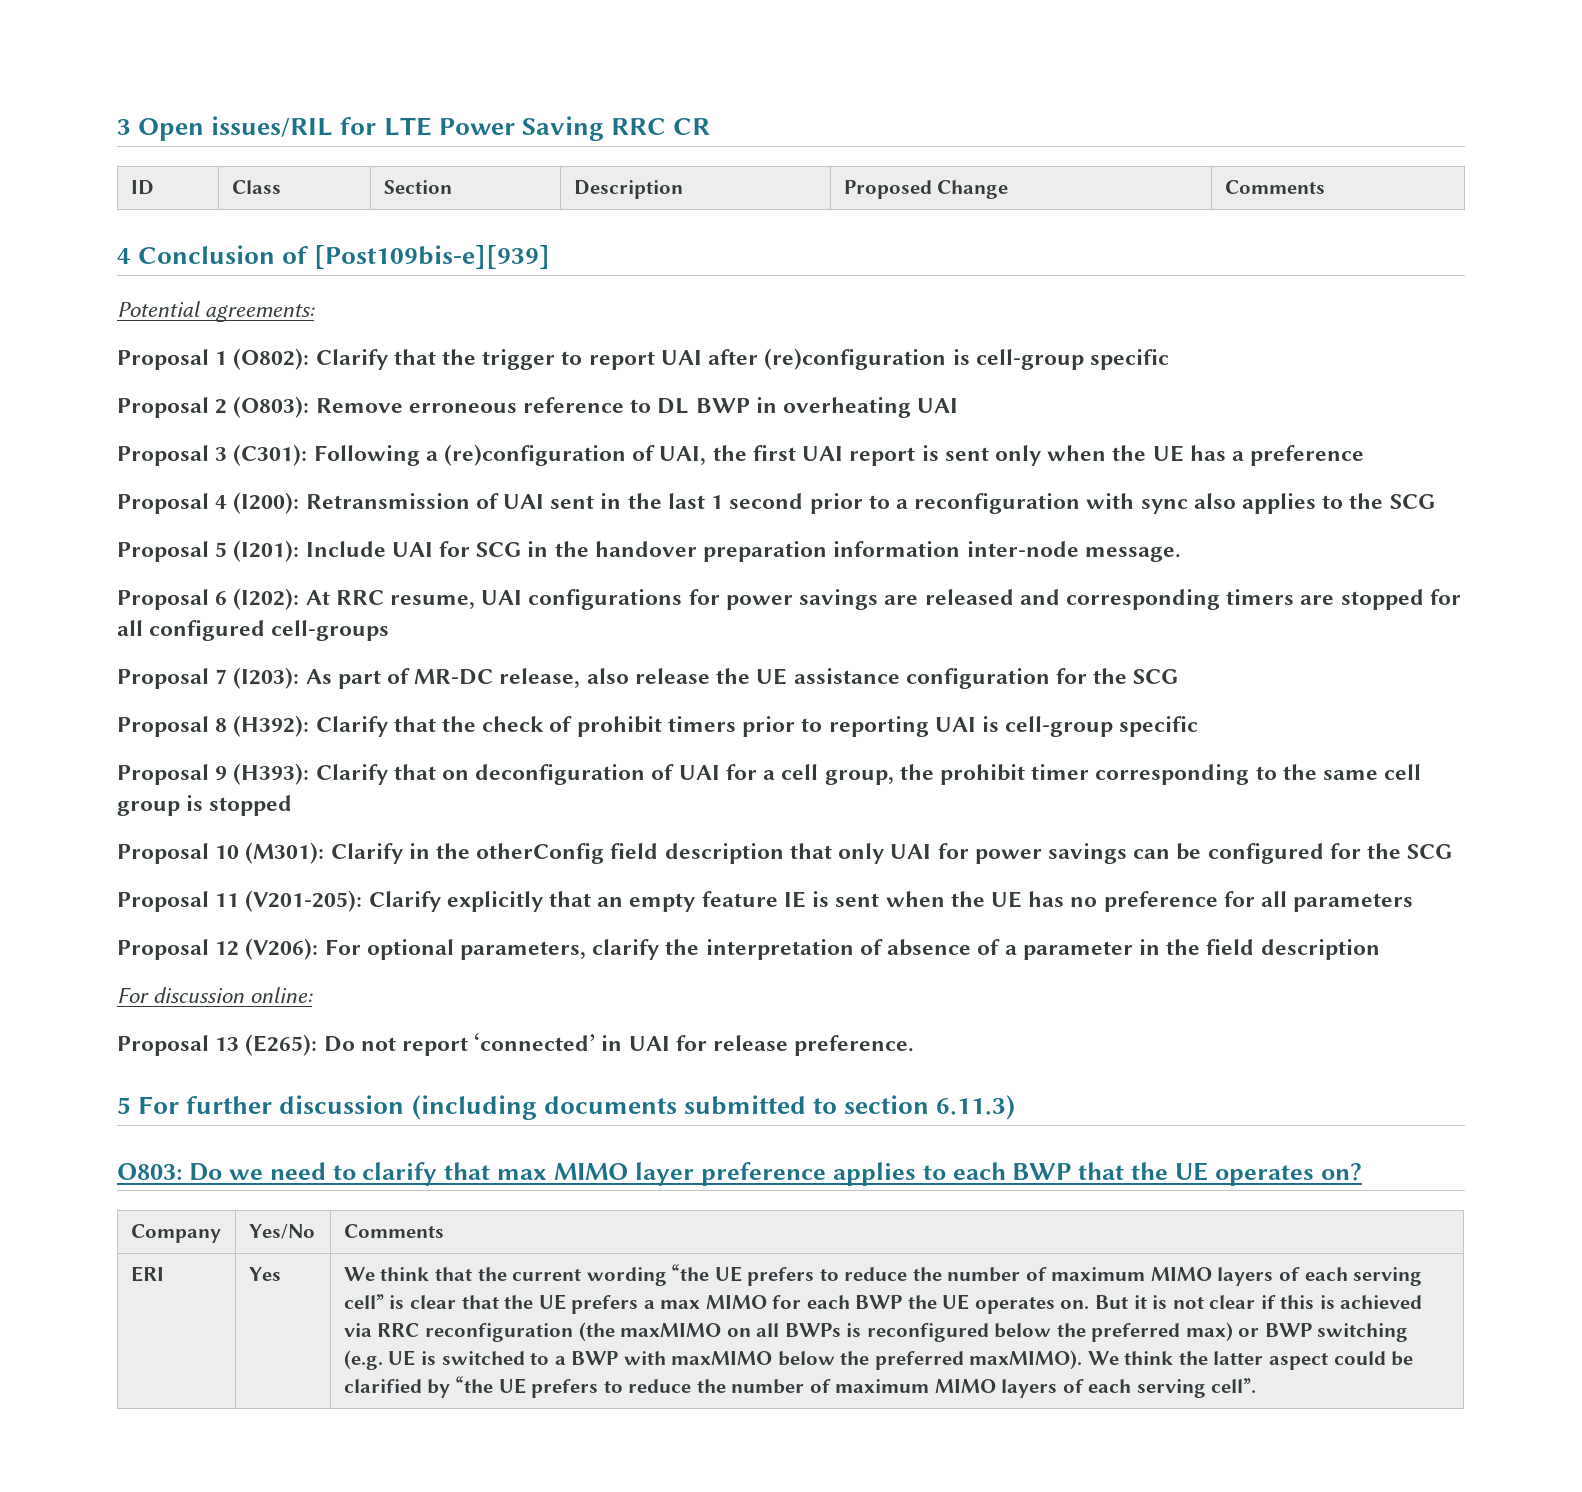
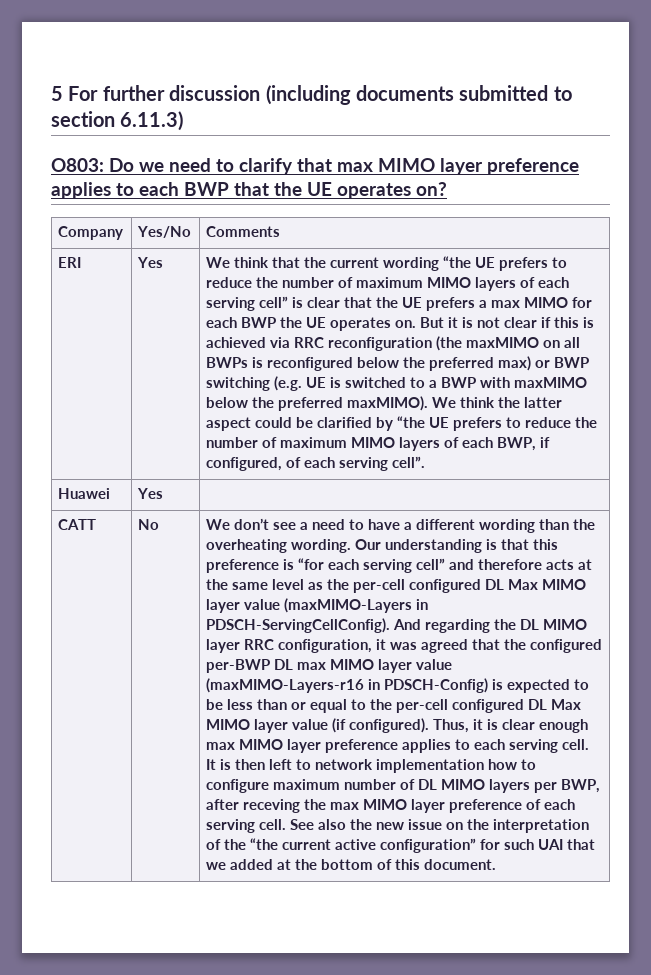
- 3 Open issues/RIL for LTE Power Saving RRC CR
- ID | Class | Section | Description | Proposed Change | Comments
- 4 Conclusion of [Post109bis-e][939]
- Potential agreements:
- Proposal 1 (O802): Clarify that the trigger to report UAI after (re)configuration is cell-group specific
- Proposal 2 (O803): Remove erroneous reference to DL BWP in overheating UAI
- Proposal 3 (C301): Following a (re)configuration of UAI, the first UAI report is sent only when the UE has a preference
- Proposal 4 (I200): Retransmission of UAI sent in the last 1 second prior to a reconfiguration with sync also applies to the SCG
- Proposal 5 (I201): Include UAI for SCG in the handover preparation information inter-node message.
- Proposal 6 (I202): At RRC resume, UAI configurations for power savings are released and corresponding timers are stopped for all configured cell-groups
- Proposal 7 (I203): As part of MR-DC release, also release the UE assistance configuration for the SCG
- Proposal 8 (H392): Clarify that the check of prohibit timers prior to reporting UAI is cell-group specific
- Proposal 9 (H393): Clarify that on deconfiguration of UAI for a cell group, the prohibit timer corresponding to the same cell group is stopped
- Proposal 10 (M301): Clarify in the otherConfig field description that only UAI for power savings can be configured for the SCG
- Proposal 11 (V201-205): Clarify explicitly that an empty feature IE is sent when the UE has no preference for all parameters
- Proposal 12 (V206): For optional parameters, clarify the interpretation of absence of a parameter in the field description
- For discussion online:
- Proposal 13 (E265): Do not report ‘connected’ in UAI for release preference.
- We think the latter aspect could be clarified by “the UE prefers to reduce the number of maximum MIMO layers of each serving cell”.
+ We think the latter aspect could be clarified by “the UE prefers to reduce the number of maximum MIMO layers of each BWP, if configured, of each serving cell”.
+ Huawei | Yes |
+ CATT | No | We don’t see a need to have a different wording than the overheating wording. Our understanding is that this preference is “for each serving cell” and therefore acts at the same level as the per-cell configured DL Max MIMO layer value (maxMIMO-Layers in PDSCH-ServingCellConfig). And regarding the DL MIMO layer RRC configuration, it was agreed that the configured per-BWP DL max MIMO layer value (maxMIMO-Layers-r16 in PDSCH-Config) is expected to be less than or equal to the per-cell configured DL Max MIMO layer value (if configured). Thus, it is clear enough max MIMO layer preference applies to each serving cell. It is then left to network implementation how to configure maximum number of DL MIMO layers per BWP, after receving the max MIMO layer preference of each serving cell. See also the new issue on the interpretation of the “the current active configuration” for such UAI that we added at the bottom of this document.

